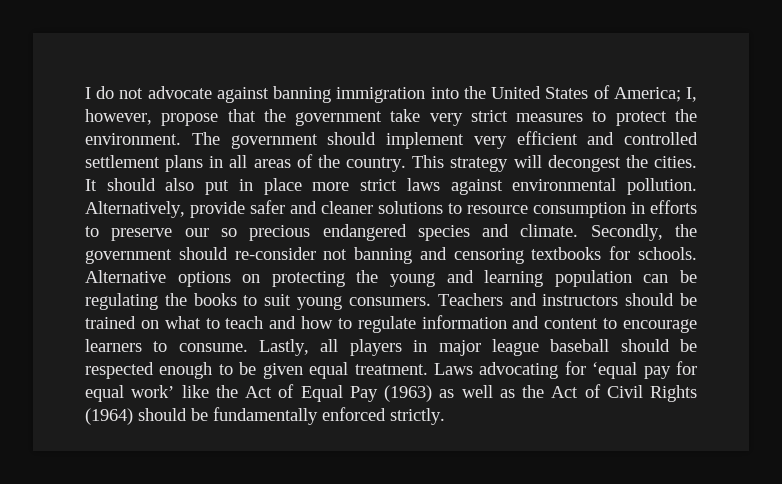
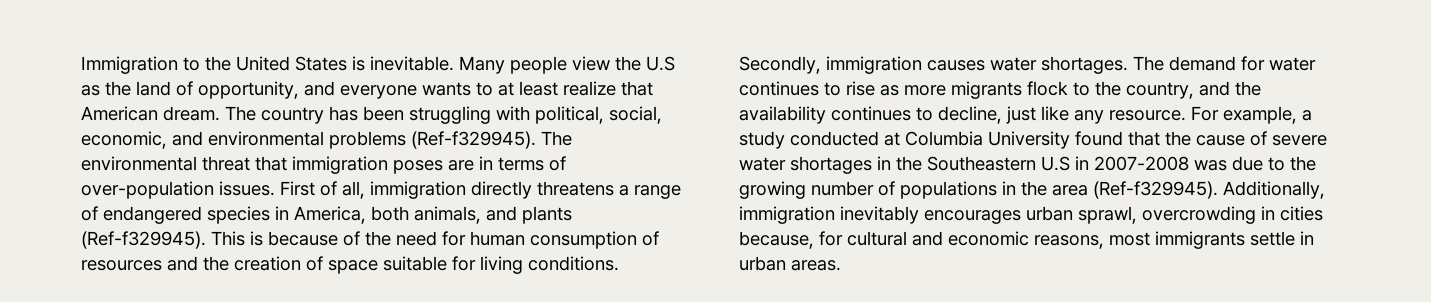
- I do not advocate against banning immigration into the United States of America; I, however, propose that the government take very strict measures to protect the environment. The government should implement very efficient and controlled settlement plans in all areas of the country. This strategy will decongest the cities. It should also put in place more strict laws against environmental pollution. Alternatively, provide safer and cleaner solutions to resource consumption in efforts to preserve our so precious endangered species and climate. Secondly, the government should re-consider not banning and censoring textbooks for schools. Alternative options on protecting the young and learning population can be regulating the books to suit young consumers. Teachers and instructors should be trained on what to teach and how to regulate information and content to encourage learners to consume. Lastly, all players in major league baseball should be respected enough to be given equal treatment. Laws advocating for ‘equal pay for equal work’ like the Act of Equal Pay (1963) as well as the Act of Civil Rights (1964) should be fundamentally enforced strictly.
+ Immigration to the United States is inevitable. Many people view the U.S as the land of opportunity, and everyone wants to at least realize that American dream. The country has been struggling with political, social, economic, and environmental problems (Ref-f329945). The environmental threat that immigration poses are in terms of over-population issues. First of all, immigration directly threatens a range of endangered species in America, both animals, and plants (Ref-f329945). This is because of the need for human consumption of resources and the creation of space suitable for living conditions. Secondly, immigration causes water shortages. The demand for water continues to rise as more migrants flock to the country, and the availability continues to decline, just like any resource. For example, a study conducted at Columbia University found that the cause of severe water shortages in the Southeastern U.S in 2007-2008 was due to the growing number of populations in the area (Ref-f329945). Additionally, immigration inevitably encourages urban sprawl, overcrowding in cities because, for cultural and economic reasons, most immigrants settle in urban areas.

